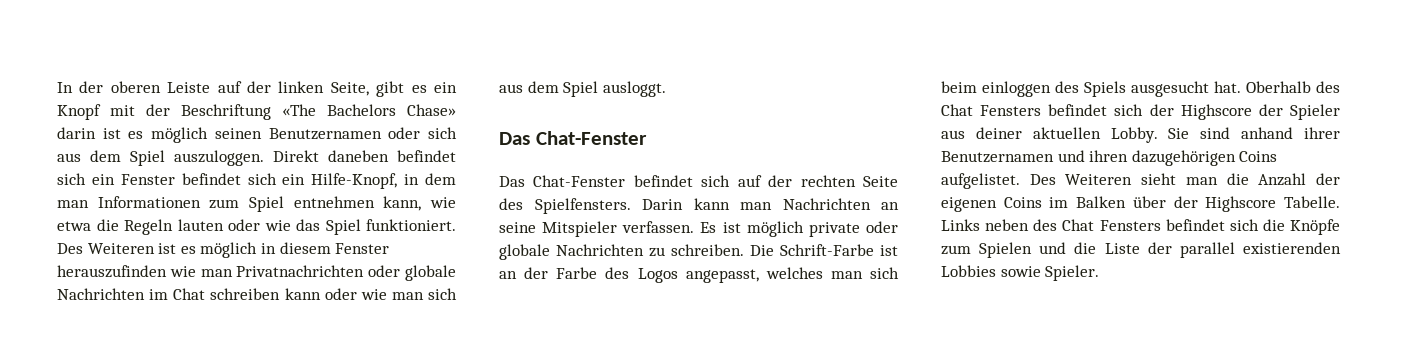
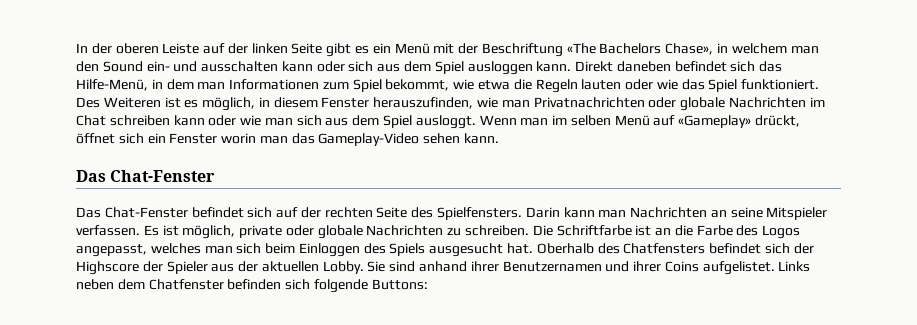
- In der oberen Leiste auf der linken Seite, gibt es ein Knopf mit der Beschriftung «The Bachelors Chase» darin ist es möglich seinen Benutzernamen oder sich aus dem Spiel auszuloggen.
+ In der oberen Leiste auf der linken Seite gibt es ein Menü mit der Beschriftung «The Bachelors Chase», in welchem man den Sound ein- und ausschalten kann oder sich aus dem Spiel ausloggen kann.
- Direkt daneben befindet sich ein Fenster befindet sich ein Hilfe-Knopf, in dem man Informationen zum Spiel entnehmen kann, wie etwa die Regeln lauten oder wie das Spiel funktioniert.
+ Direkt daneben befindet sich das Hilfe-Menü, in dem man Informationen zum Spiel bekommt, wie etwa die Regeln lauten oder wie das Spiel funktioniert.
- Des Weiteren ist es möglich in diesem Fenster herauszufinden wie man Privatnachrichten oder globale Nachrichten im Chat schreiben kann oder wie man sich aus dem Spiel ausloggt.
+ Des Weiteren ist es möglich, in diesem Fenster herauszufinden, wie man Privatnachrichten oder globale Nachrichten im Chat schreiben kann oder wie man sich aus dem Spiel ausloggt. Wenn man im selben Menü auf «Gameplay» drückt, öffnet sich ein Fenster worin man das Gameplay-Video sehen kann.
- Es ist möglich private oder globale Nachrichten zu schreiben.
+ Es ist möglich, private oder globale Nachrichten zu schreiben.
- Die Schrift-Farbe ist an der Farbe des Logos angepasst, welches man sich beim einloggen des Spiels ausgesucht hat.
+ Die Schriftfarbe ist an die Farbe des Logos angepasst, welches man sich beim Einloggen des Spiels ausgesucht hat.
- Oberhalb des Chat Fensters befindet sich der Highscore der Spieler aus deiner aktuellen Lobby.
+ Oberhalb des Chatfensters befindet sich der Highscore der Spieler aus der aktuellen Lobby.
- Sie sind anhand ihrer Benutzernamen und ihren dazugehörigen Coins aufgelistet. Des Weiteren sieht man die Anzahl der eigenen Coins im Balken über der Highscore Tabelle. Links neben des Chat Fensters befindet sich die Knöpfe zum Spielen und die Liste der parallel existierenden Lobbies sowie Spieler.
+ Sie sind anhand ihrer Benutzernamen und ihrer Coins aufgelistet. Links neben dem Chatfenster befinden sich folgende Buttons:

